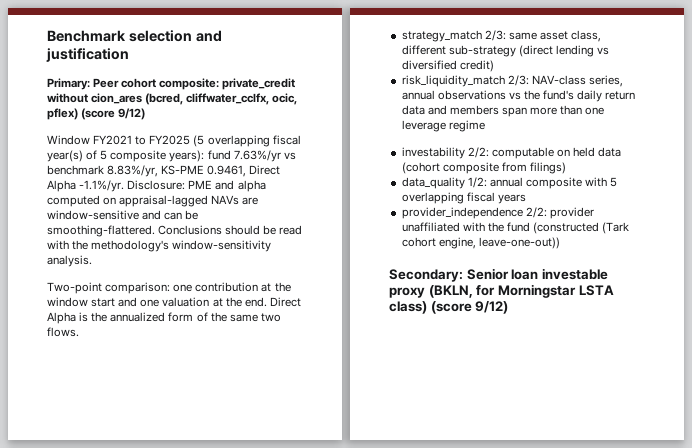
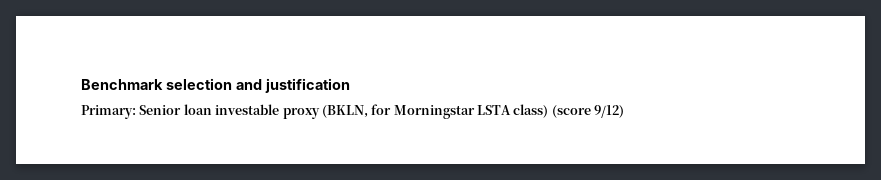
- Primary: Peer cohort composite: private_credit without cion_ares (bcred, cliffwater_cclfx, ocic, pflex) (score 9/12)
- Window FY2021 to FY2025 (5 overlapping fiscal year(s) of 5 composite years): fund 7.63%/yr vs benchmark 8.83%/yr, KS-PME 0.9461, Direct Alpha -1.1%/yr. Disclosure: PME and alpha computed on appraisal-lagged NAVs are window-sensitive and can be smoothing-flattered. Conclusions should be read with the methodology's window-sensitivity analysis.
- Two-point comparison: one contribution at the window start and one valuation at the end. Direct Alpha is the annualized form of the same two flows.
- strategy_match 2/3: same asset class, different sub-strategy (direct lending vs diversified credit)
- risk_liquidity_match 2/3: NAV-class series, annual observations vs the fund's daily return data and members span more than one leverage regime
- investability 2/2: computable on held data (cohort composite from filings)
- data_quality 1/2: annual composite with 5 overlapping fiscal years
- provider_independence 2/2: provider unaffiliated with the fund (constructed (Tark cohort engine, leave-one-out))
- Secondary: Senior loan investable proxy (BKLN, for Morningstar LSTA class) (score 9/12)
+ Primary: Senior loan investable proxy (BKLN, for Morningstar LSTA class) (score 9/12)

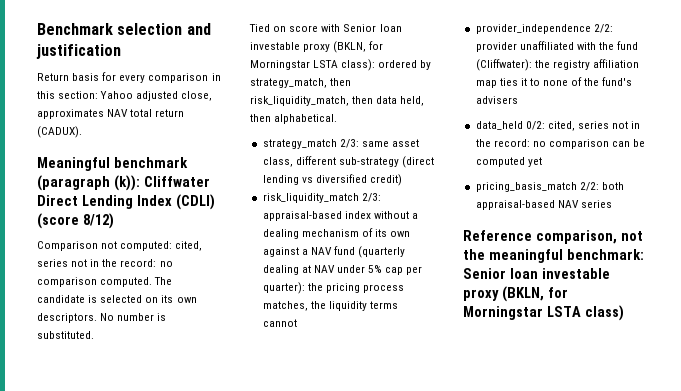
- Primary: Senior loan investable proxy (BKLN, for Morningstar LSTA class) (score 9/12)
+ Return basis for every comparison in this section: Yahoo adjusted close, approximates NAV total return (CADUX).
+ Meaningful benchmark (paragraph (k)): Cliffwater Direct Lending Index (CDLI) (score 8/12)
+ Comparison not computed: cited, series not in the record: no comparison computed. The candidate is selected on its own descriptors. No number is substituted.
+ Tied on score with Senior loan investable proxy (BKLN, for Morningstar LSTA class): ordered by strategy_match, then risk_liquidity_match, then data held, then alphabetical.
+ strategy_match 2/3: same asset class, different sub-strategy (direct lending vs diversified credit)
+ risk_liquidity_match 2/3: appraisal-based index without a dealing mechanism of its own against a NAV fund (quarterly dealing at NAV under 5% cap per quarter): the pricing process matches, the liquidity terms cannot
+ provider_independence 2/2: provider unaffiliated with the fund (Cliffwater): the registry affiliation map ties it to none of the fund's advisers
+ data_held 0/2: cited, series not in the record: no comparison can be computed yet
+ pricing_basis_match 2/2: both appraisal-based NAV series
+ Reference comparison, not the meaningful benchmark: Senior loan investable proxy (BKLN, for Morningstar LSTA class)

